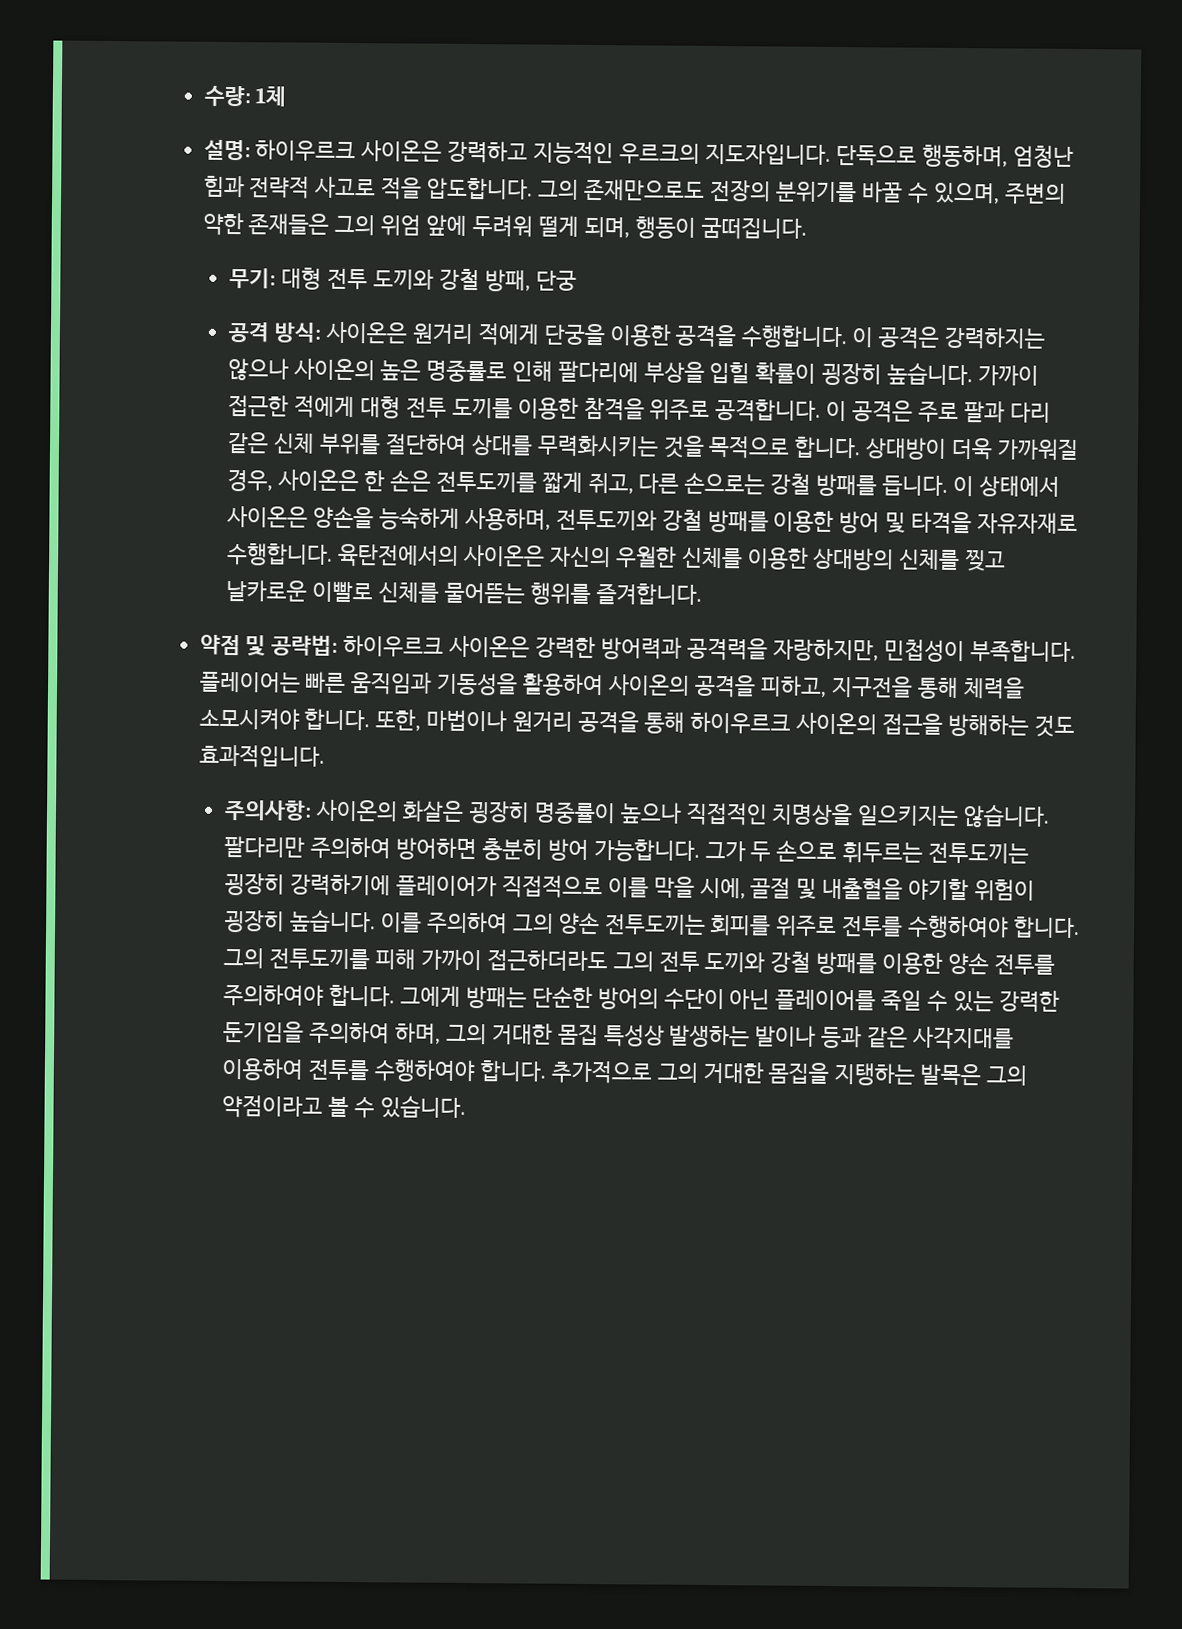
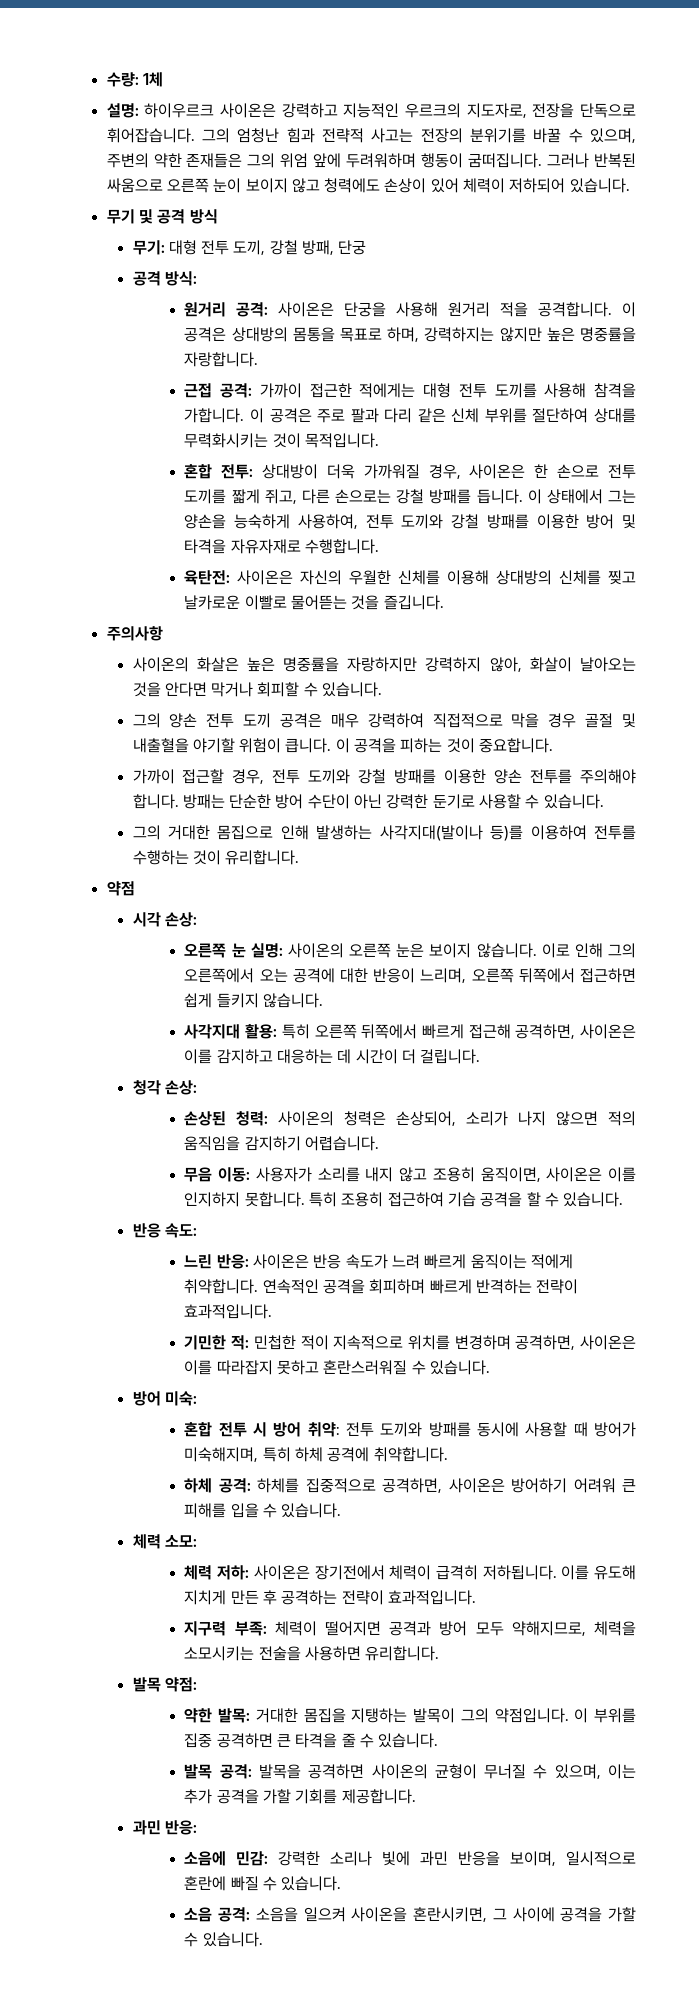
- 설명: 하이우르크 사이온은 강력하고 지능적인 우르크의 지도자입니다. 단독으로 행동하며, 엄청난 힘과 전략적 사고로 적을 압도합니다. 그의 존재만으로도 전장의 분위기를 바꿀 수 있으며, 주변의 약한 존재들은 그의 위엄 앞에 두려워 떨게 되며, 행동이 굼떠집니다.
+ 설명: 하이우르크 사이온은 강력하고 지능적인 우르크의 지도자로, 전장을 단독으로 휘어잡습니다. 그의 엄청난 힘과 전략적 사고는 전장의 분위기를 바꿀 수 있으며, 주변의 약한 존재들은 그의 위엄 앞에 두려워하며 행동이 굼떠집니다. 그러나 반복된 싸움으로 오른쪽 눈이 보이지 않고 청력에도 손상이 있어 체력이 저하되어 있습니다.
+ 무기 및 공격 방식
- 무기: 대형 전투 도끼와 강철 방패, 단궁
+ 무기: 대형 전투 도끼, 강철 방패, 단궁
- 공격 방식: 사이온은 원거리 적에게 단궁을 이용한 공격을 수행합니다. 이 공격은 강력하지는 않으나 사이온의 높은 명중률로 인해 팔다리에 부상을 입힐 확률이 굉장히 높습니다. 가까이 접근한 적에게 대형 전투 도끼를 이용한 참격을 위주로 공격합니다.
+ 공격 방식:
+ 원거리 공격: 사이온은 단궁을 사용해 원거리 적을 공격합니다. 이 공격은 상대방의 몸통을 목표로 하며, 강력하지는 않지만 높은 명중률을 자랑합니다.
+ 근접 공격: 가까이 접근한 적에게는 대형 전투 도끼를 사용해 참격을 가합니다.
- 이 공격은 주로 팔과 다리 같은 신체 부위를 절단하여 상대를 무력화시키는 것을 목적으로 합니다. 상대방이 더욱 가까워질 경우, 사이온은 한 손은 전투도끼를 짧게 쥐고, 다른 손으로는 강철 방패를 듭니다.
+ 이 공격은 주로 팔과 다리 같은 신체 부위를 절단하여 상대를 무력화시키는 것이 목적입니다.
+ 혼합 전투: 상대방이 더욱 가까워질 경우, 사이온은 한 손으로 전투 도끼를 짧게 쥐고, 다른 손으로는 강철 방패를 듭니다.
- 이 상태에서 사이온은 양손을 능숙하게 사용하며, 전투도끼와 강철 방패를 이용한 방어 및 타격을 자유자재로 수행합니다. 육탄전에서의 사이온은 자신의 우월한 신체를 이용한 상대방의 신체를 찢고 날카로운 이빨로 신체를 물어뜯는 행위를 즐겨합니다.
- 약점 및 공략법: 하이우르크 사이온은 강력한 방어력과 공격력을 자랑하지만, 민첩성이 부족합니다. 플레이어는 빠른 움직임과 기동성을 활용하여 사이온의 공격을 피하고, 지구전을 통해 체력을 소모시켜야 합니다. 또한, 마법이나 원거리 공격을 통해 하이우르크 사이온의 접근을 방해하는 것도 효과적입니다.
- 주의사항: 사이온의 화살은 굉장히 명중률이 높으나 직접적인 치명상을 일으키지는 않습니다. 팔다리만 주의하여 방어하면 충분히 방어 가능합니다. 그가 두 손으로 휘두르는 전투도끼는 굉장히 강력하기에 플레이어가 직접적으로 이를 막을 시에, 골절 및 내출혈을 야기할 위험이 굉장히 높습니다. 이를 주의하여 그의 양손 전투도끼는 회피를 위주로 전투를 수행하여야 합니다. 그의 전투도끼를 피해 가까이 접근하더라도 그의 전투 도끼와 강철 방패를 이용한 양손 전투를 주의하여야 합니다. 그에게 방패는 단순한 방어의 수단이 아닌 플레이어를 죽일 수 있는 강력한 둔기임을 주의하여 하며, 그의 거대한 몸집 특성상 발생하는 발이나 등과 같은 사각지대를 이용하여 전투를 수행하여야 합니다. 추가적으로 그의 거대한 몸집을 지탱하는 발목은 그의 약점이라고 볼 수 있습니다.
+ 이 상태에서 그는 양손을 능숙하게 사용하여, 전투 도끼와 강철 방패를 이용한 방어 및 타격을 자유자재로 수행합니다.
+ 육탄전: 사이온은 자신의 우월한 신체를 이용해 상대방의 신체를 찢고 날카로운 이빨로 물어뜯는 것을 즐깁니다.
+ 주의사항
+ 사이온의 화살은 높은 명중률을 자랑하지만 강력하지 않아, 화살이 날아오는 것을 안다면 막거나 회피할 수 있습니다.
+ 그의 양손 전투 도끼 공격은 매우 강력하여 직접적으로 막을 경우 골절 및 내출혈을 야기할 위험이 큽니다. 이 공격을 피하는 것이 중요합니다.
+ 가까이 접근할 경우, 전투 도끼와 강철 방패를 이용한 양손 전투를 주의해야 합니다. 방패는 단순한 방어 수단이 아닌 강력한 둔기로 사용할 수 있습니다.
+ 그의 거대한 몸집으로 인해 발생하는 사각지대(발이나 등)를 이용하여 전투를 수행하는 것이 유리합니다.
+ 약점
+ 시각 손상:
+ 오른쪽 눈 실명: 사이온의 오른쪽 눈은 보이지 않습니다. 이로 인해 그의 오른쪽에서 오는 공격에 대한 반응이 느리며, 오른쪽 뒤쪽에서 접근하면 쉽게 들키지 않습니다.
+ 사각지대 활용: 특히 오른쪽 뒤쪽에서 빠르게 접근해 공격하면, 사이온은 이를 감지하고 대응하는 데 시간이 더 걸립니다.
+ 청각 손상:
+ 손상된 청력: 사이온의 청력은 손상되어, 소리가 나지 않으면 적의 움직임을 감지하기 어렵습니다.
+ 무음 이동: 사용자가 소리를 내지 않고 조용히 움직이면, 사이온은 이를 인지하지 못합니다. 특히 조용히 접근하여 기습 공격을 할 수 있습니다.
+ 반응 속도:
+ 느린 반응: 사이온은 반응 속도가 느려 빠르게 움직이는 적에게 취약합니다. 연속적인 공격을 회피하며 빠르게 반격하는 전략이 효과적입니다.
+ 기민한 적: 민첩한 적이 지속적으로 위치를 변경하며 공격하면, 사이온은 이를 따라잡지 못하고 혼란스러워질 수 있습니다.
+ 방어 미숙:
+ 혼합 전투 시 방어 취약: 전투 도끼와 방패를 동시에 사용할 때 방어가 미숙해지며, 특히 하체 공격에 취약합니다.
+ 하체 공격: 하체를 집중적으로 공격하면, 사이온은 방어하기 어려워 큰 피해를 입을 수 있습니다.
+ 체력 소모:
+ 체력 저하: 사이온은 장기전에서 체력이 급격히 저하됩니다. 이를 유도해 지치게 만든 후 공격하는 전략이 효과적입니다.
+ 지구력 부족: 체력이 떨어지면 공격과 방어 모두 약해지므로, 체력을 소모시키는 전술을 사용하면 유리합니다.
+ 발목 약점:
+ 약한 발목: 거대한 몸집을 지탱하는 발목이 그의 약점입니다. 이 부위를 집중 공격하면 큰 타격을 줄 수 있습니다.
+ 발목 공격: 발목을 공격하면 사이온의 균형이 무너질 수 있으며, 이는 추가 공격을 가할 기회를 제공합니다.
+ 과민 반응:
+ 소음에 민감: 강력한 소리나 빛에 과민 반응을 보이며, 일시적으로 혼란에 빠질 수 있습니다.
+ 소음 공격: 소음을 일으켜 사이온을 혼란시키면, 그 사이에 공격을 가할 수 있습니다.

